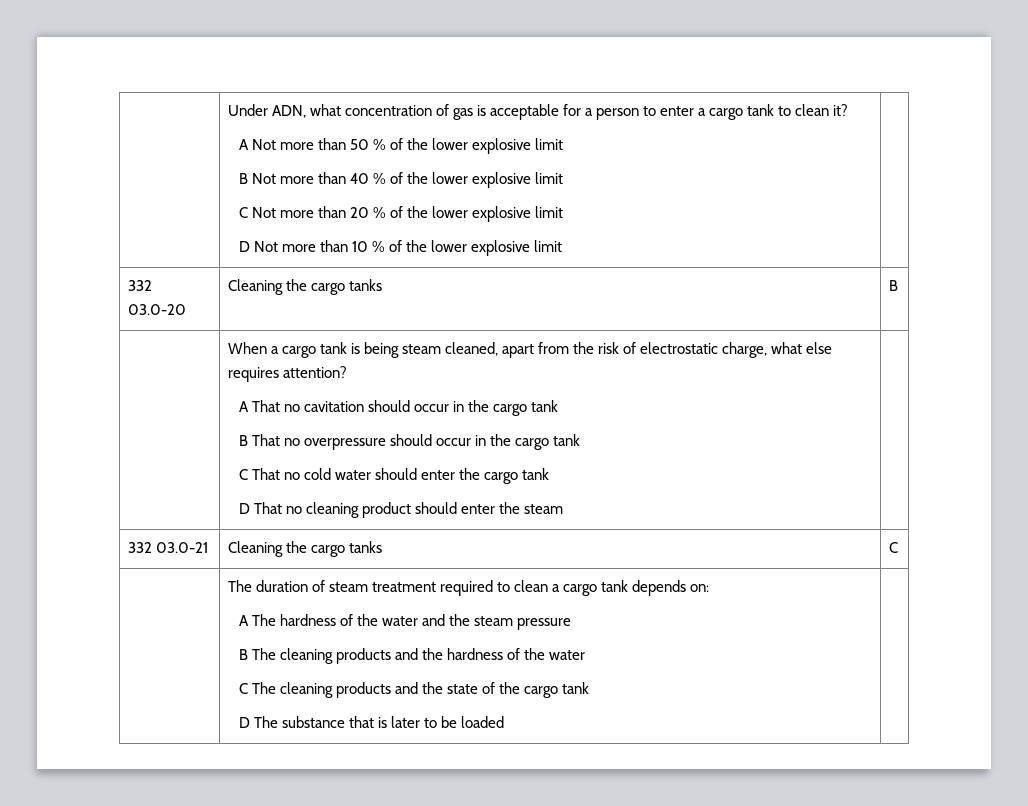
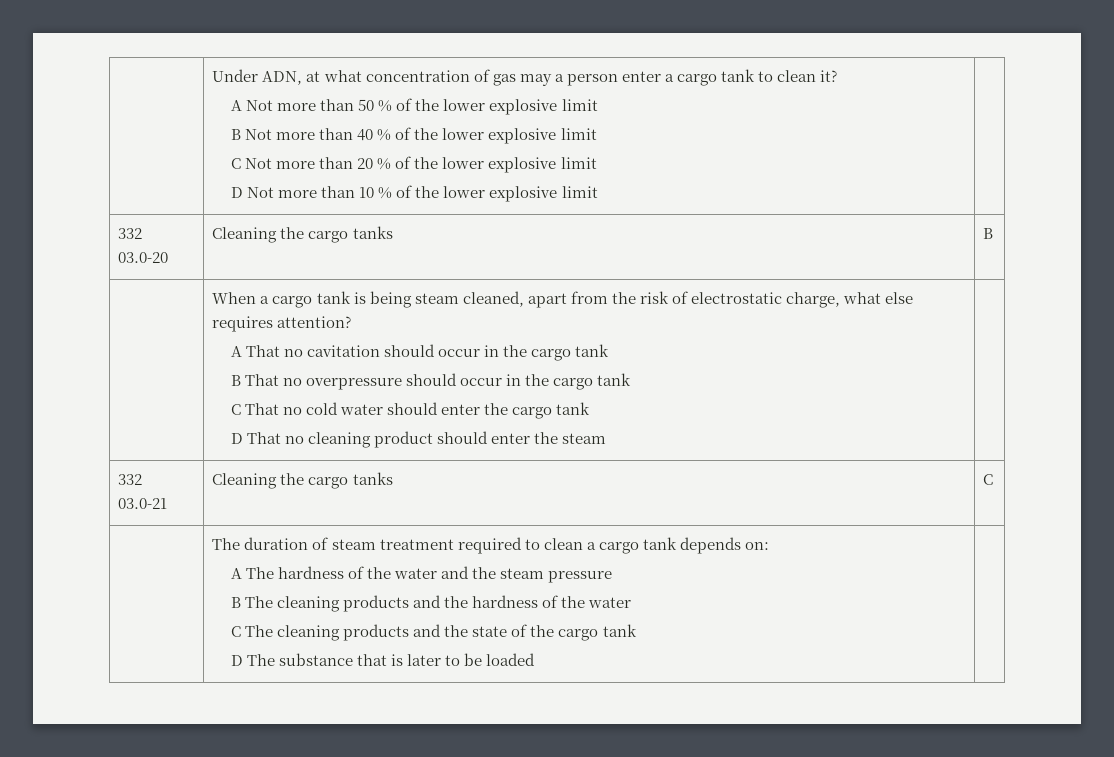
- Under ADN, what concentration of gas is acceptable for a person to enter a cargo tank to clean it?
+ Under ADN, at what concentration of gas may a person enter a cargo tank to clean it?

